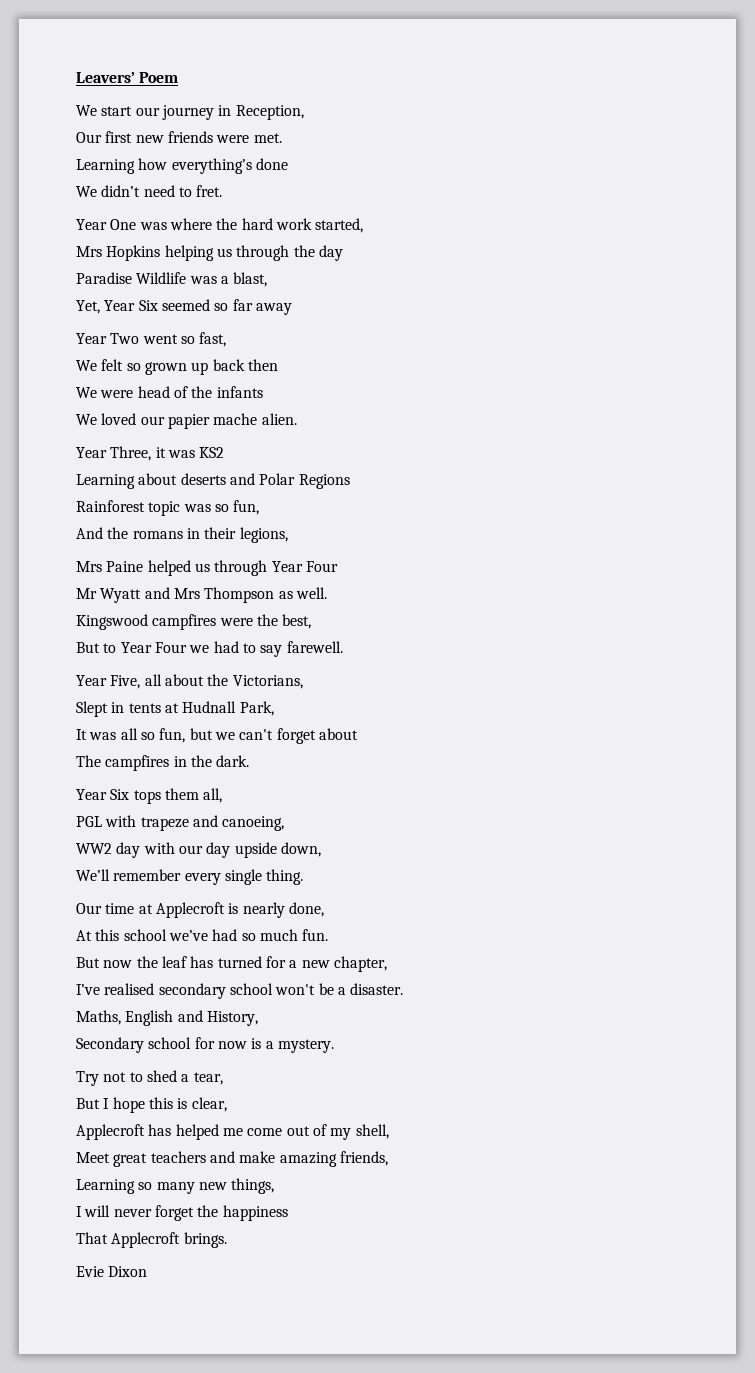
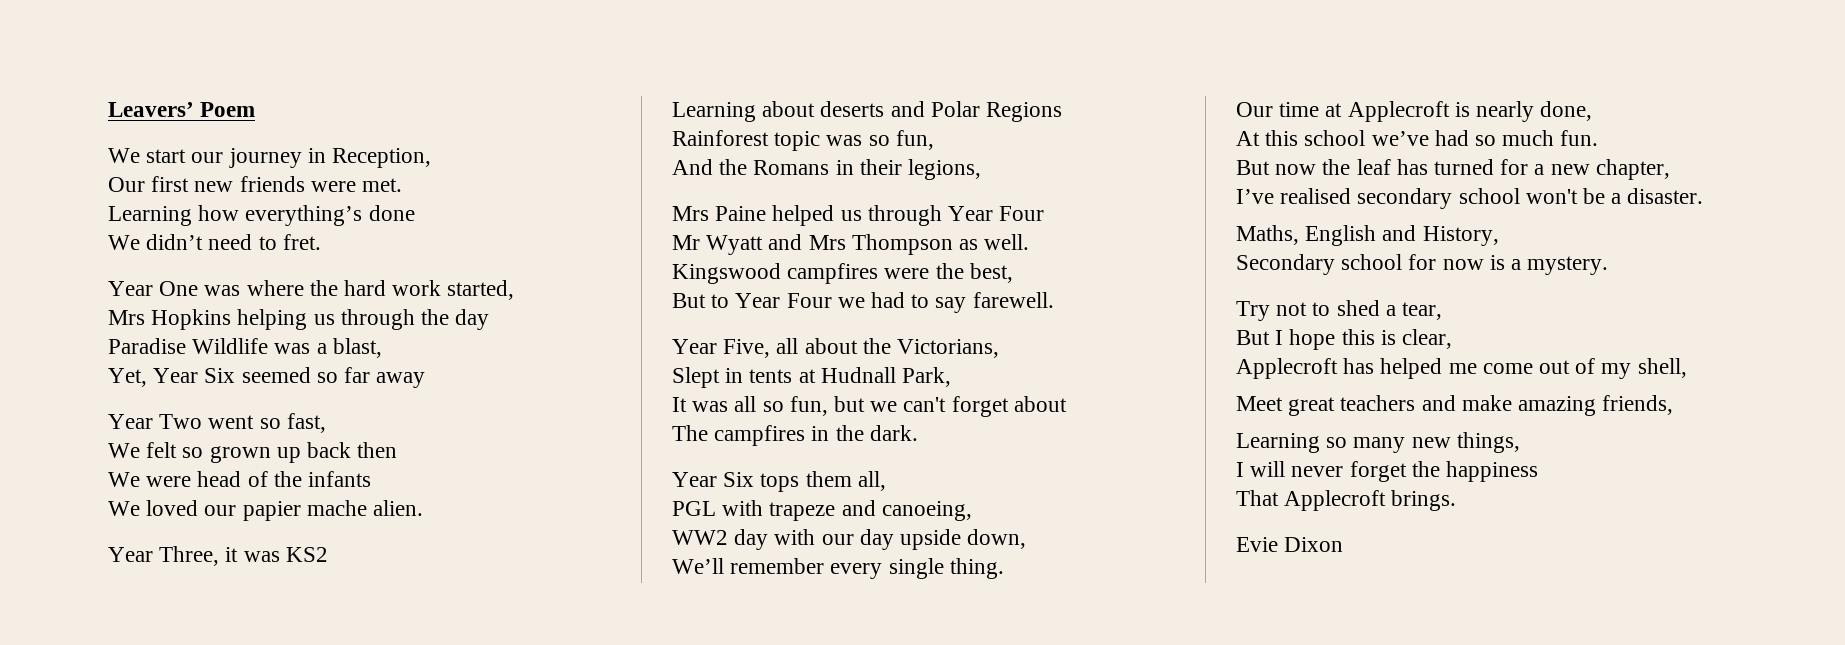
- And the romans in their legions,
+ And the Romans in their legions,

